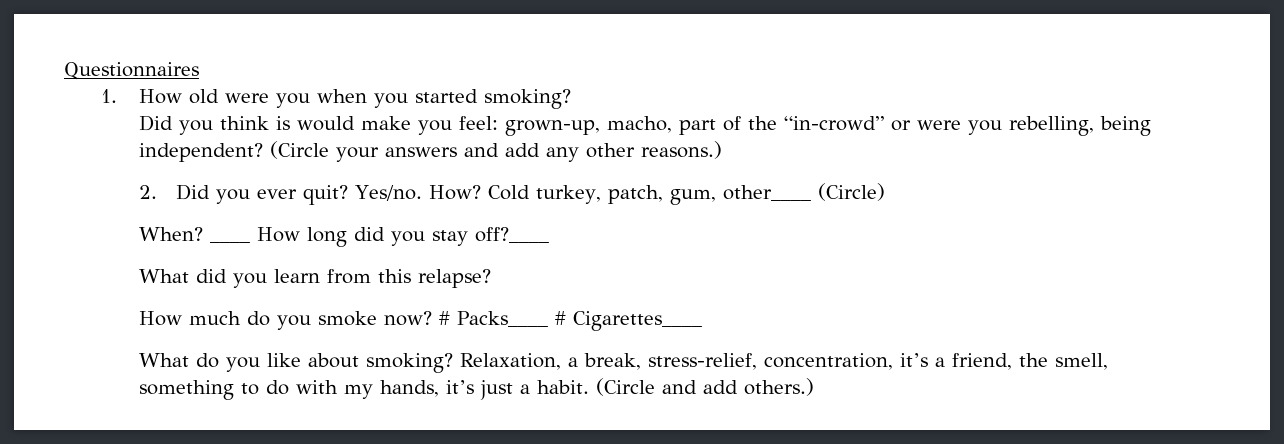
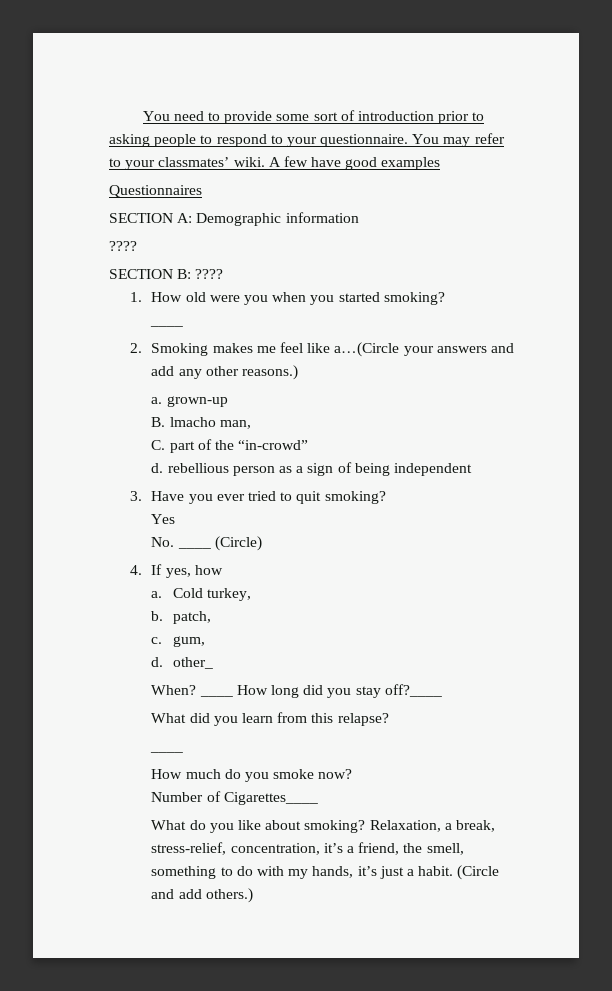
+ You need to provide some sort of introduction prior to asking people to respond to your questionnaire. You may refer to your classmates’ wiki. A few have good examples
  Questionnaires
+ SECTION A: Demographic information
+ ????
+ SECTION B: ????
  1. How old were you when you started smoking?
- Did you think is would make you feel: grown-up, macho, part of the “in-crowd” or were you rebelling, being independent? (Circle your answers and add any other reasons.)
+ ____
+ 2. Smoking makes me feel like a…(Circle your answers and add any other reasons.)
- 2. Did you ever quit? Yes/no. How?
+ a. grown-up
+ B. lmacho man,
+ C. part of the “in-crowd”
+ d. rebellious person as a sign of being independent
+ 3. Have you ever tried to quit smoking?
+ Yes
+ No. ____ (Circle)
+ 4. If yes, how
+ a.
- Cold turkey, patch, gum, other____ (Circle)
+ Cold turkey,
+ b. patch,
+ c. gum,
+ d. other_
  What did you learn from this relapse?
+ ____
- How much do you smoke now? # Packs____ # Cigarettes____
+ How much do you smoke now?
+ Number of Cigarettes____

